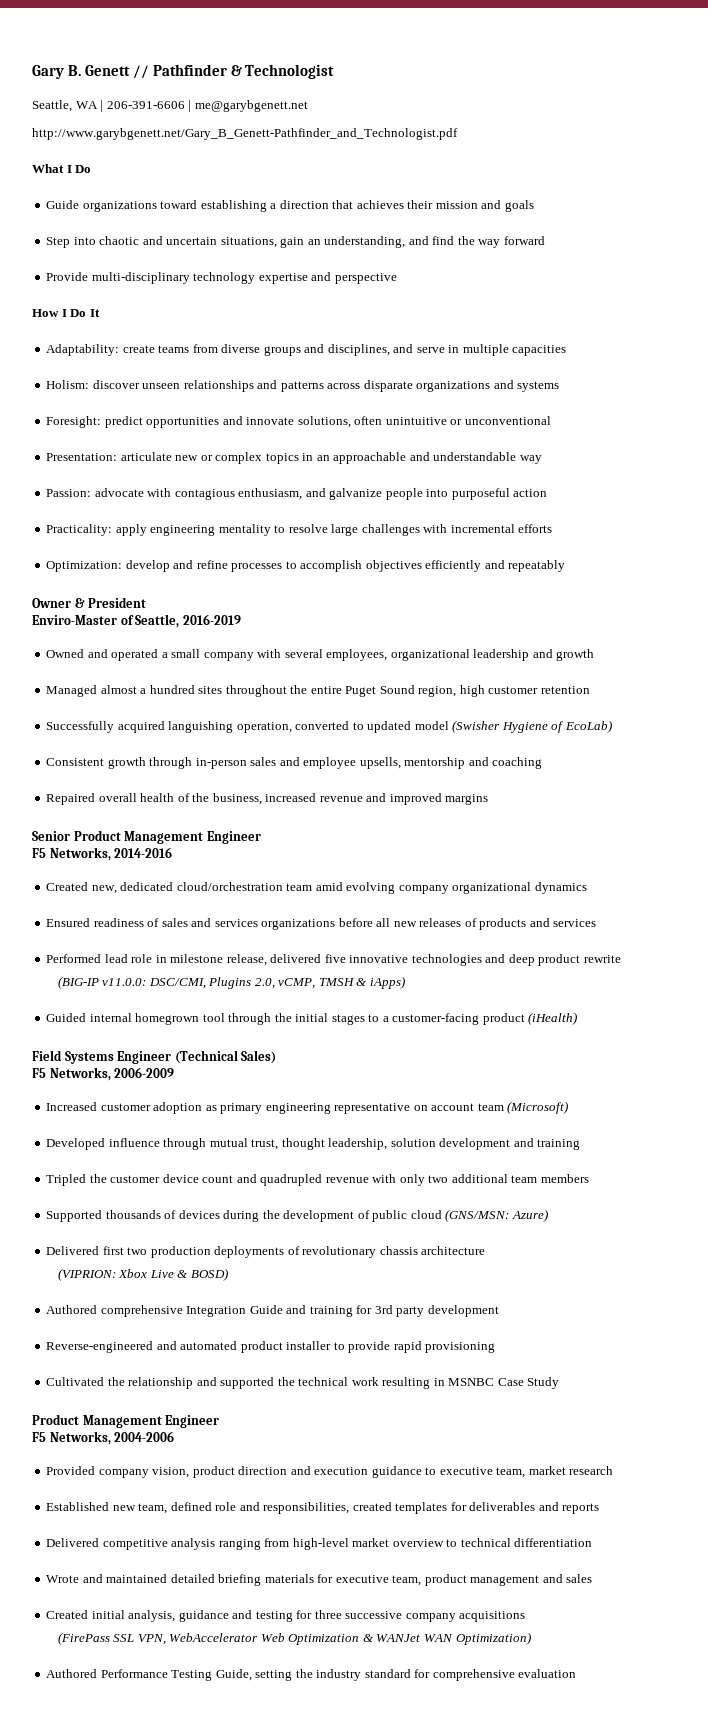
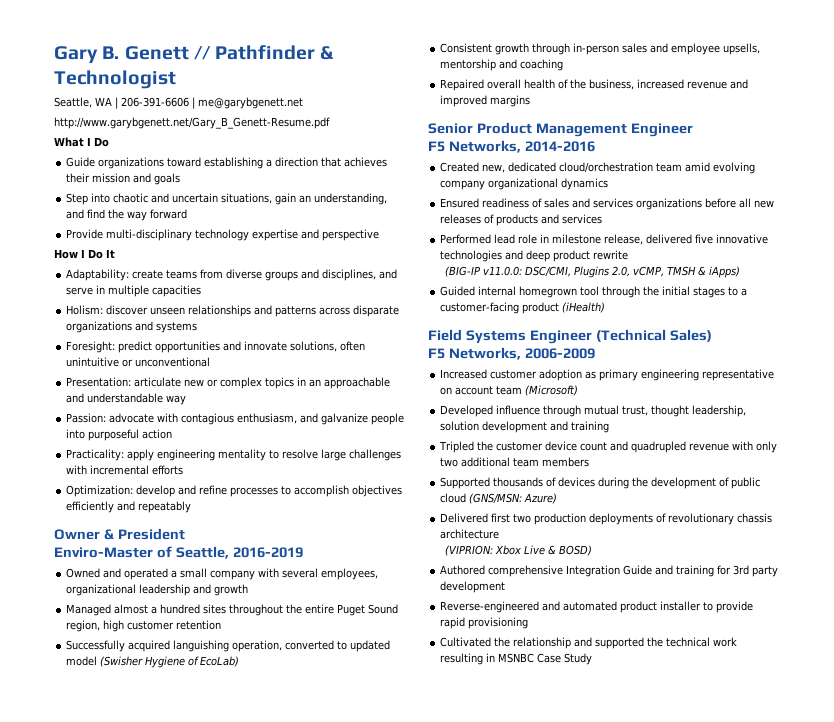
- http://www.garybgenett.net/Gary_B_Genett-Pathfinder_and_Technologist.pdf
+ http://www.garybgenett.net/Gary_B_Genett-Resume.pdf
  Cultivated the relationship and supported the technical work resulting in MSNBC Case Study
- Product Management Engineer
- F5 Networks, 2004-2006
- Provided company vision, product direction and execution guidance to executive team, market research
- Established new team, defined role and responsibilities, created templates for deliverables and reports
- Delivered competitive analysis ranging from high-level market overview to technical differentiation
- Wrote and maintained detailed briefing materials for executive team, product management and sales
- Created initial analysis, guidance and testing for three successive company acquisitions
- (FirePass SSL VPN, WebAccelerator Web Optimization & WANJet WAN Optimization)
- Authored Performance Testing Guide, setting the industry standard for comprehensive evaluation

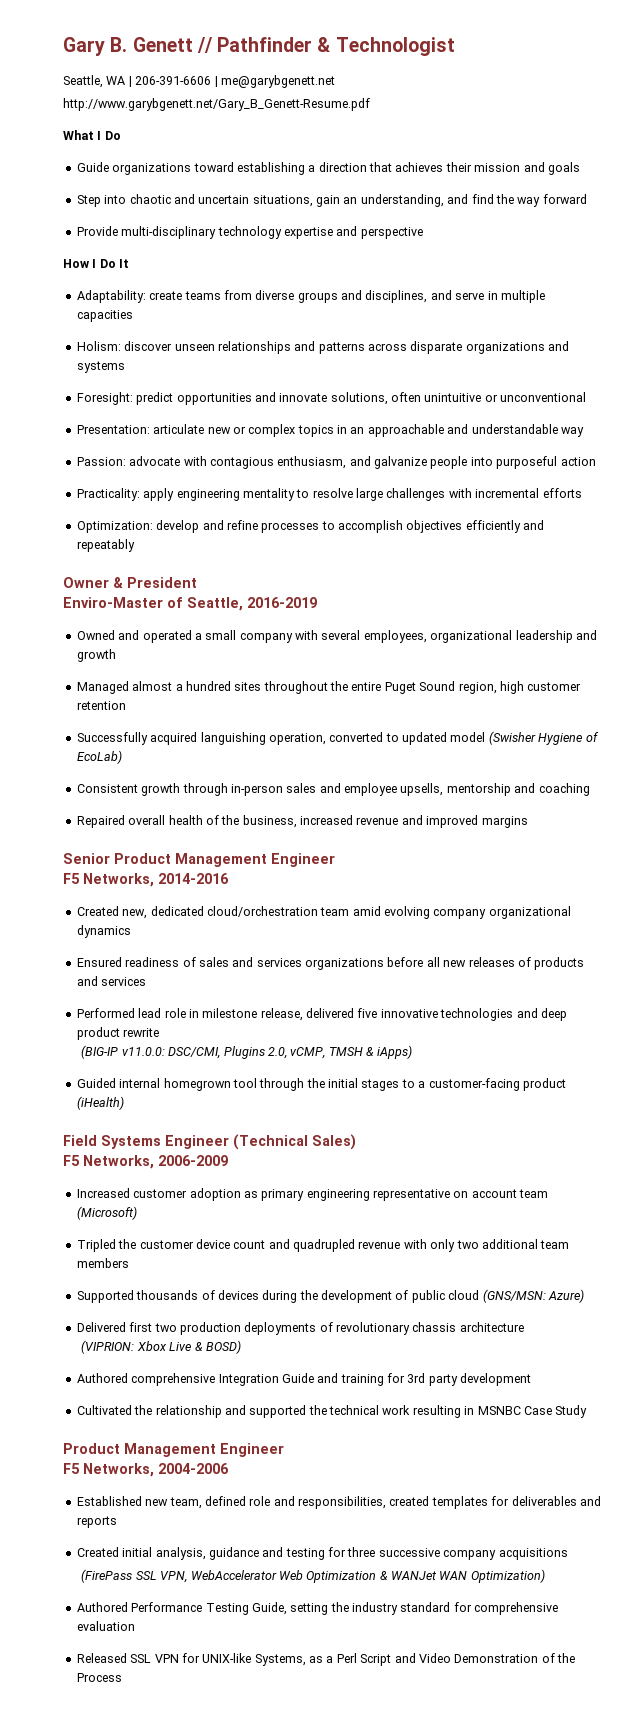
- Developed influence through mutual trust, thought leadership, solution development and training
- Reverse-engineered and automated product installer to provide rapid provisioning
  Cultivated the relationship and supported the technical work resulting in MSNBC Case Study
+ Product Management Engineer
+ F5 Networks, 2004-2006
+ Established new team, defined role and responsibilities, created templates for deliverables and reports
+ Created initial analysis, guidance and testing for three successive company acquisitions
+ (FirePass SSL VPN, WebAccelerator Web Optimization & WANJet WAN Optimization)
+ Authored Performance Testing Guide, setting the industry standard for comprehensive evaluation
+ Released SSL VPN for UNIX-like Systems, as a Perl Script and Video Demonstration of the Process

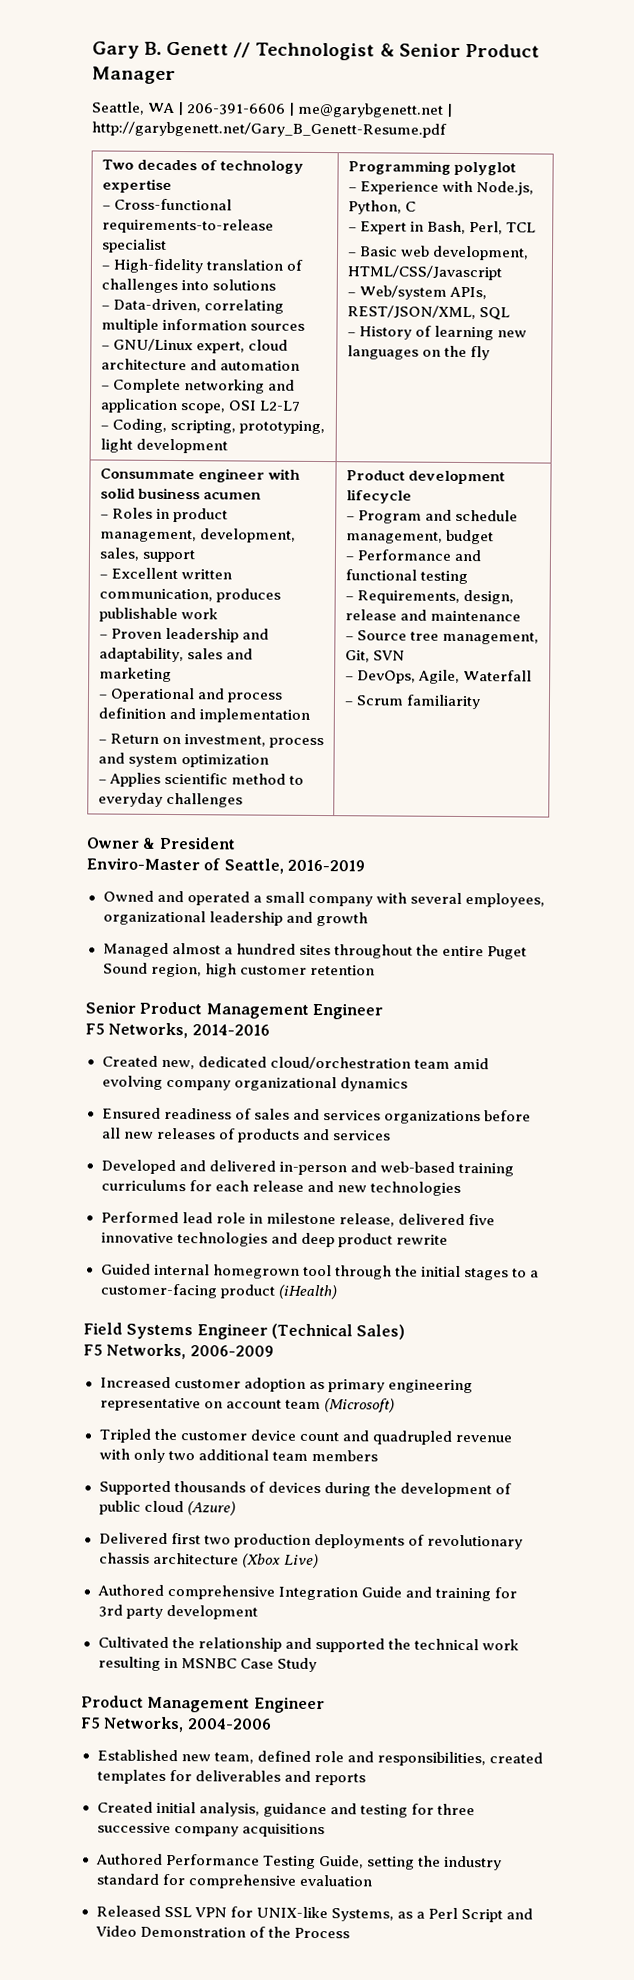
- Gary B. Genett // Pathfinder & Technologist
+ Gary B. Genett // Technologist & Senior Product Manager
- Seattle, WA | 206-391-6606 | me@garybgenett.net
- http://www.garybgenett.net/Gary_B_Genett-Resume.pdf
- What I Do
- Guide organizations toward establishing a direction that achieves their mission and goals
- Step into chaotic and uncertain situations, gain an understanding, and find the way forward
- Provide multi-disciplinary technology expertise and perspective
- How I Do It
- Adaptability: create teams from diverse groups and disciplines, and serve in multiple capacities
- Holism: discover unseen relationships and patterns across disparate organizations and systems
- Foresight: predict opportunities and innovate solutions, often unintuitive or unconventional
- Presentation: articulate new or complex topics in an approachable and understandable way
- Passion: advocate with contagious enthusiasm, and galvanize people into purposeful action
- Practicality: apply engineering mentality to resolve large challenges with incremental efforts
- Optimization: develop and refine processes to accomplish objectives efficiently and repeatably
+ Seattle, WA | 206-391-6606 | me@garybgenett.net | http://garybgenett.net/Gary_B_Genett-Resume.pdf
+ Two decades of technology expertise
+ – Cross-functional requirements-to-release specialist
+ – High-fidelity translation of challenges into solutions
+ – Data-driven, correlating multiple information sources
+ – GNU/Linux expert, cloud architecture and automation
+ – Complete networking and application scope, OSI L2-L7
+ – Coding, scripting, prototyping, light development | Programming polyglot
+ – Experience with Node.js, Python, C
+ – Expert in Bash, Perl, TCL
+ – Basic web development, HTML/CSS/Javascript
+ – Web/system APIs, REST/JSON/XML, SQL
+ – History of learning new languages on the fly
+ Consummate engineer with solid business acumen
+ – Roles in product management, development, sales, support
+ – Excellent written communication, produces publishable work
+ – Proven leadership and adaptability, sales and marketing
+ – Operational and process definition and implementation
+ – Return on investment, process and system optimization
+ – Applies scientific method to everyday challenges | Product development lifecycle
+ – Program and schedule management, budget
+ – Performance and functional testing
+ – Requirements, design, release and maintenance
+ – Source tree management, Git, SVN
+ – DevOps, Agile, Waterfall
+ – Scrum familiarity
- Successfully acquired languishing operation, converted to updated model (Swisher Hygiene of EcoLab)
- Consistent growth through in-person sales and employee upsells, mentorship and coaching
- Repaired overall health of the business, increased revenue and improved margins
+ Developed and delivered in-person and web-based training curriculums for each release and new technologies
- (BIG-IP v11.0.0: DSC/CMI, Plugins 2.0, vCMP, TMSH & iApps)
- Supported thousands of devices during the development of public cloud (GNS/MSN: Azure)
+ Supported thousands of devices during the development of public cloud (Azure)
- Delivered first two production deployments of revolutionary chassis architecture
- (VIPRION: Xbox Live & BOSD)
+ Delivered first two production deployments of revolutionary chassis architecture (Xbox Live)
- (FirePass SSL VPN, WebAccelerator Web Optimization & WANJet WAN Optimization)

